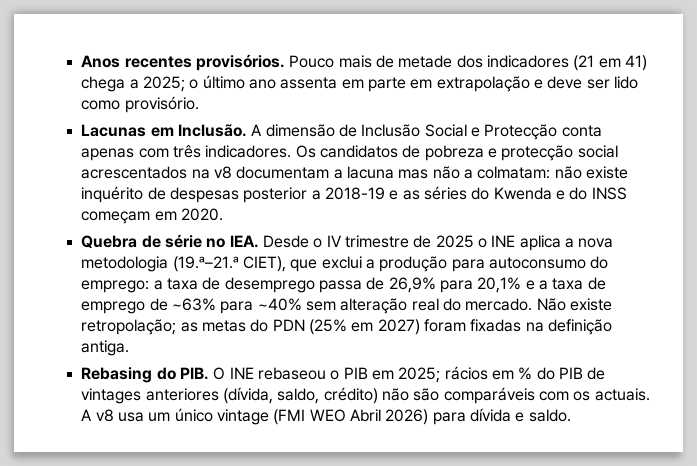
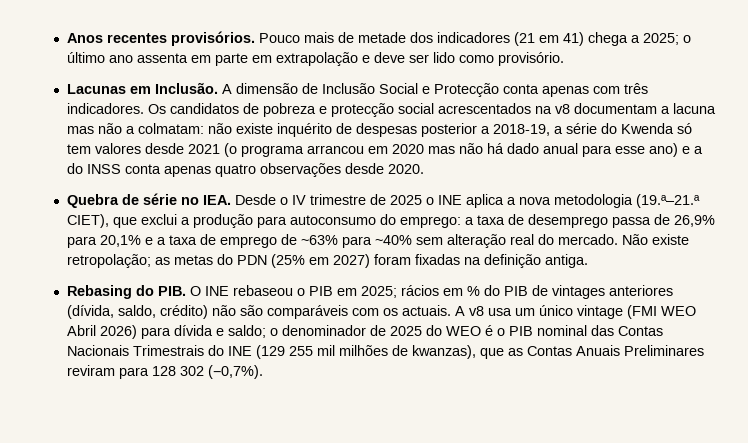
- Os candidatos de pobreza e protecção social acrescentados na v8 documentam a lacuna mas não a colmatam: não existe inquérito de despesas posterior a 2018-19 e as séries do Kwenda e do INSS começam em 2020.
+ Os candidatos de pobreza e protecção social acrescentados na v8 documentam a lacuna mas não a colmatam: não existe inquérito de despesas posterior a 2018-19, a série do Kwenda só tem valores desde 2021 (o programa arrancou em 2020 mas não há dado anual para esse ano) e a do INSS conta apenas quatro observações desde 2020.
- A v8 usa um único vintage (FMI WEO Abril 2026) para dívida e saldo.
+ A v8 usa um único vintage (FMI WEO Abril 2026) para dívida e saldo; o denominador de 2025 do WEO é o PIB nominal das Contas Nacionais Trimestrais do INE (129 255 mil milhões de kwanzas), que as Contas Anuais Preliminares reviram para 128 302 (−0,7%).

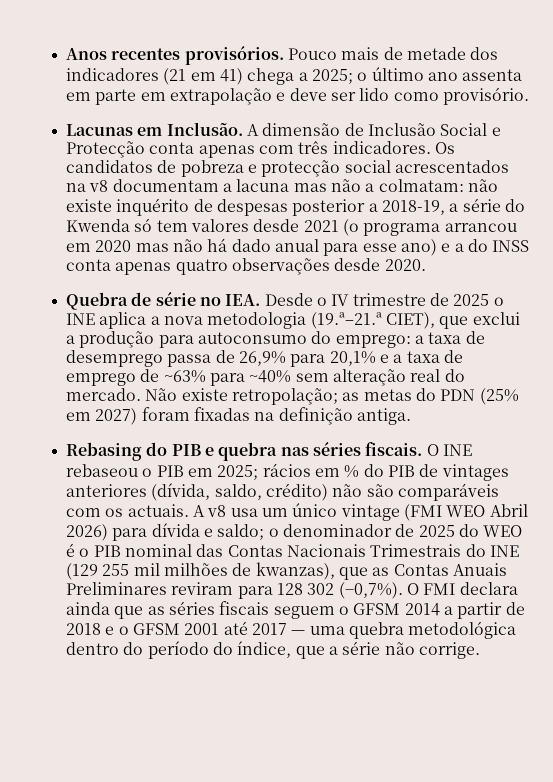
- Rebasing do PIB. O INE rebaseou o PIB em 2025; rácios em % do PIB de vintages anteriores (dívida, saldo, crédito) não são comparáveis com os actuais.
+ Rebasing do PIB e quebra nas séries fiscais. O INE rebaseou o PIB em 2025; rácios em % do PIB de vintages anteriores (dívida, saldo, crédito) não são comparáveis com os actuais.
+ O FMI declara ainda que as séries fiscais seguem o GFSM 2014 a partir de 2018 e o GFSM 2001 até 2017 — uma quebra metodológica dentro do período do índice, que a série não corrige.

